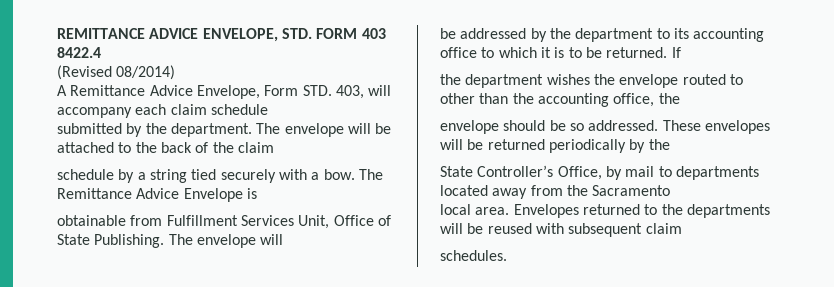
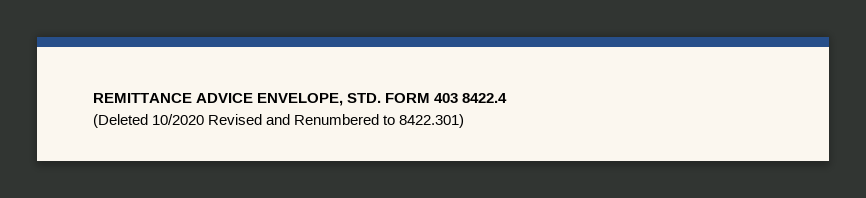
- (Revised 08/2014)
- A Remittance Advice Envelope, Form STD. 403, will accompany each claim schedule
- submitted by the department. The envelope will be attached to the back of the claim
- schedule by a string tied securely with a bow. The Remittance Advice Envelope is
- obtainable from Fulfillment Services Unit, Office of State Publishing. The envelope will
- be addressed by the department to its accounting office to which it is to be returned. If
- the department wishes the envelope routed to other than the accounting office, the
- envelope should be so addressed. These envelopes will be returned periodically by the
- State Controller’s Office, by mail to departments located away from the Sacramento
- local area. Envelopes returned to the departments will be reused with subsequent claim
- schedules.
+ (Deleted 10/2020 Revised and Renumbered to 8422.301)

